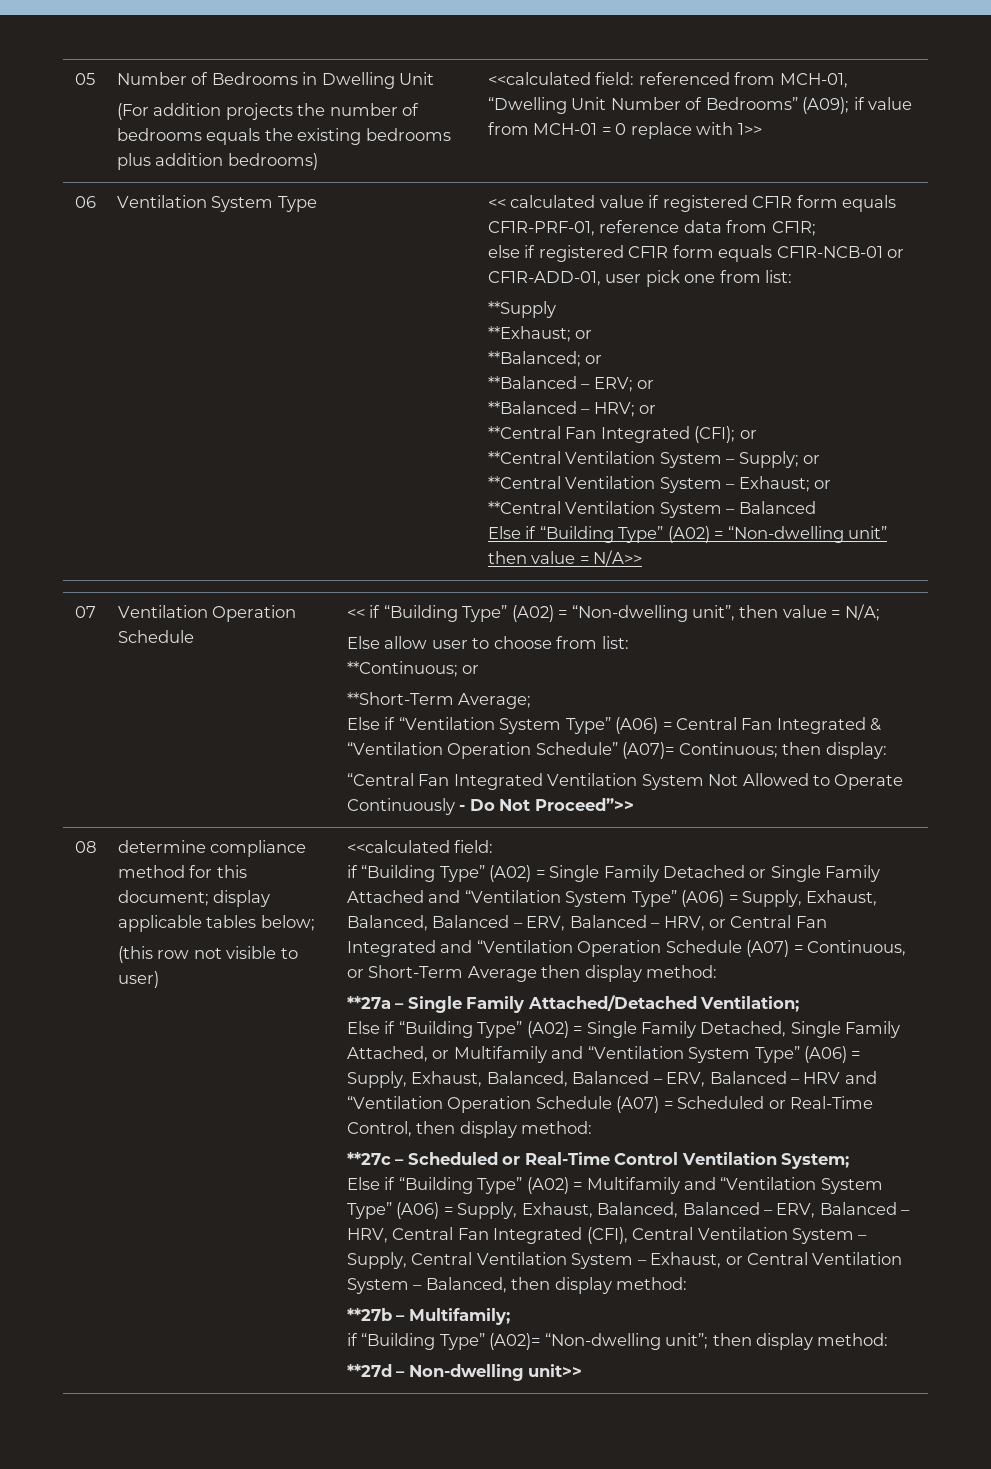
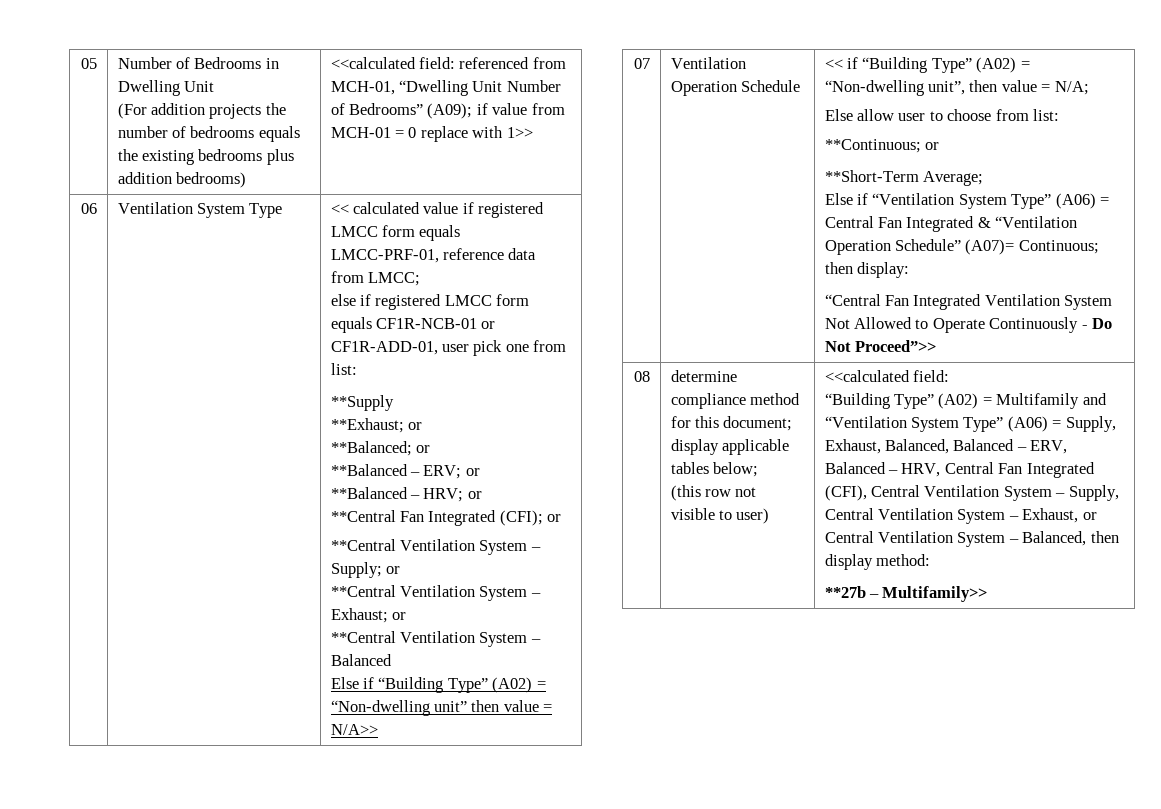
- << calculated value if registered CF1R form equals CF1R-PRF-01, reference data from CF1R;
+ << calculated value if registered LMCC form equals LMCC-PRF-01, reference data from LMCC;
- else if registered CF1R form equals CF1R-NCB-01 or CF1R-ADD-01, user pick one from list:
+ else if registered LMCC form equals CF1R-NCB-01 or CF1R-ADD-01, user pick one from list:
- if “Building Type” (A02) = Single Family Detached or Single Family Attached and “Ventilation System Type” (A06) = Supply, Exhaust, Balanced, Balanced – ERV, Balanced – HRV, or Central Fan Integrated and “Ventilation Operation Schedule (A07) = Continuous, or Short-Term Average then display method:
- **27a – Single Family Attached/Detached Ventilation;
- Else if “Building Type” (A02) = Single Family Detached, Single Family Attached, or Multifamily and “Ventilation System Type” (A06) = Supply, Exhaust, Balanced, Balanced – ERV, Balanced – HRV and “Ventilation Operation Schedule (A07) = Scheduled or Real-Time Control, then display method:
- **27c – Scheduled or Real-Time Control Ventilation System;
- Else if “Building Type” (A02) = Multifamily and “Ventilation System Type” (A06) = Supply, Exhaust, Balanced, Balanced – ERV, Balanced – HRV, Central Fan Integrated (CFI), Central Ventilation System – Supply, Central Ventilation System – Exhaust, or Central Ventilation System – Balanced, then display method:
+ “Building Type” (A02) = Multifamily and “Ventilation System Type” (A06) = Supply, Exhaust, Balanced, Balanced – ERV, Balanced – HRV, Central Fan Integrated (CFI), Central Ventilation System – Supply, Central Ventilation System – Exhaust, or Central Ventilation System – Balanced, then display method:
- **27b – Multifamily;
- if “Building Type” (A02)= “Non-dwelling unit”; then display method:
- **27d – Non-dwelling unit>>
+ **27b – Multifamily>>

